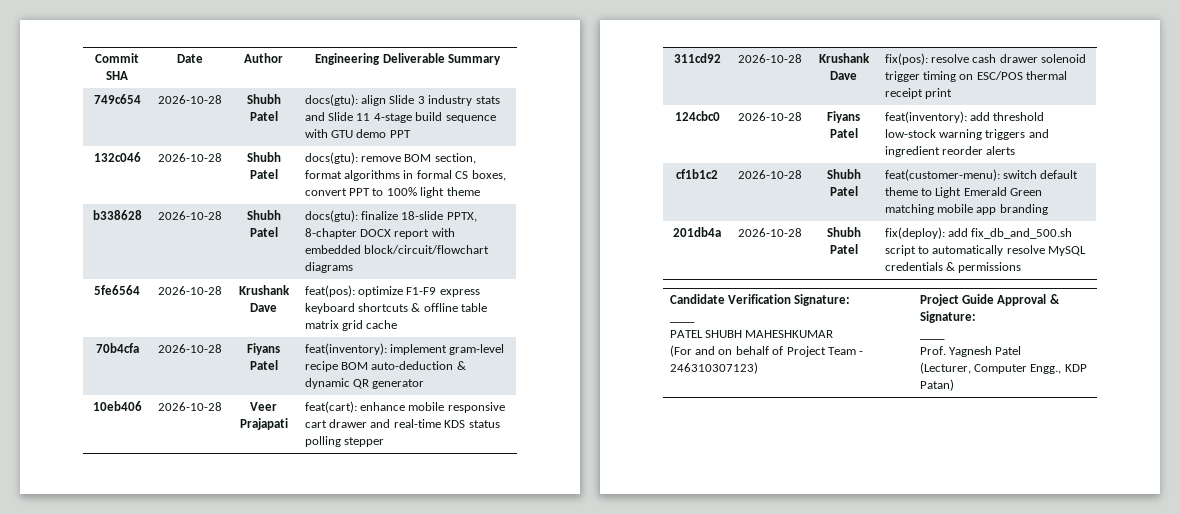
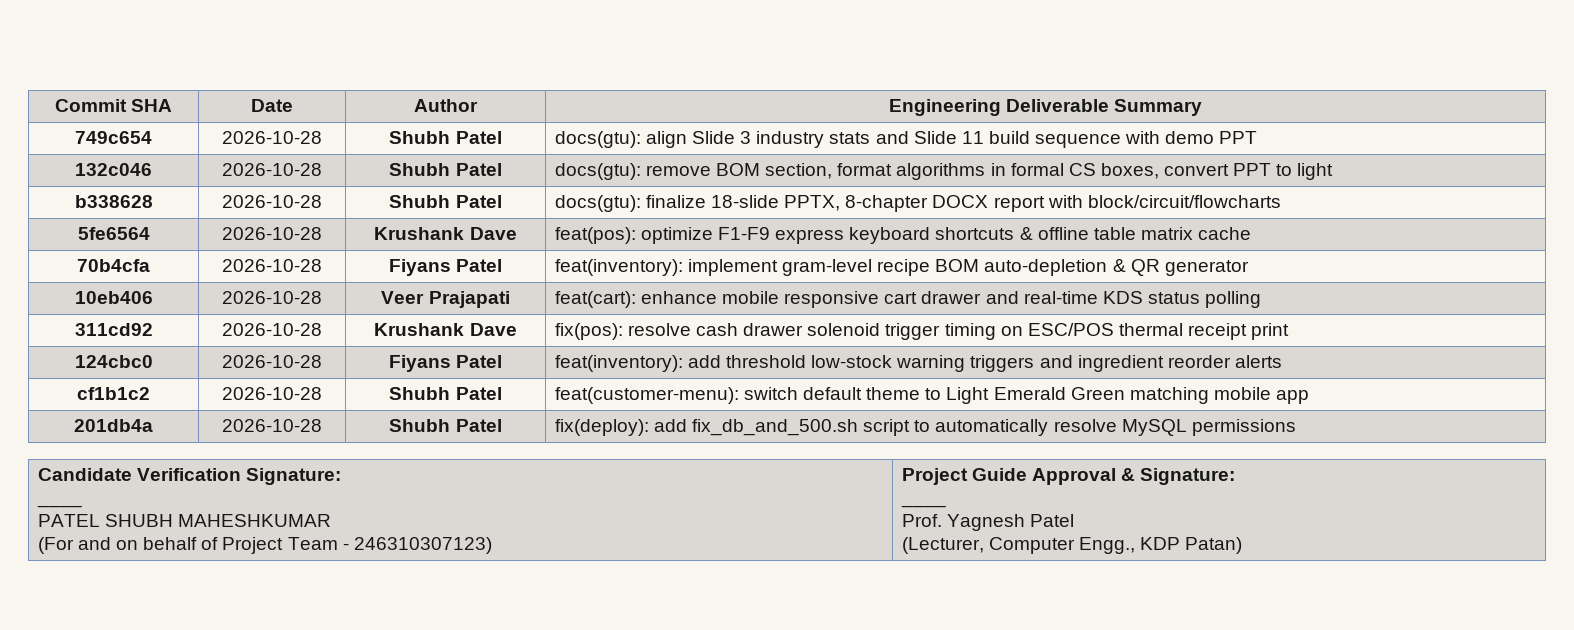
- 749c654 | 2026-10-28 | Shubh Patel | docs(gtu): align Slide 3 industry stats and Slide 11 4-stage build sequence with GTU demo PPT
+ 749c654 | 2026-10-28 | Shubh Patel | docs(gtu): align Slide 3 industry stats and Slide 11 build sequence with demo PPT
- 132c046 | 2026-10-28 | Shubh Patel | docs(gtu): remove BOM section, format algorithms in formal CS boxes, convert PPT to 100% light theme
+ 132c046 | 2026-10-28 | Shubh Patel | docs(gtu): remove BOM section, format algorithms in formal CS boxes, convert PPT to light
- b338628 | 2026-10-28 | Shubh Patel | docs(gtu): finalize 18-slide PPTX, 8-chapter DOCX report with embedded block/circuit/flowchart diagrams
+ b338628 | 2026-10-28 | Shubh Patel | docs(gtu): finalize 18-slide PPTX, 8-chapter DOCX report with block/circuit/flowcharts
- 5fe6564 | 2026-10-28 | Krushank Dave | feat(pos): optimize F1-F9 express keyboard shortcuts & offline table matrix grid cache
+ 5fe6564 | 2026-10-28 | Krushank Dave | feat(pos): optimize F1-F9 express keyboard shortcuts & offline table matrix cache
- 70b4cfa | 2026-10-28 | Fiyans Patel | feat(inventory): implement gram-level recipe BOM auto-deduction & dynamic QR generator
+ 70b4cfa | 2026-10-28 | Fiyans Patel | feat(inventory): implement gram-level recipe BOM auto-depletion & QR generator
- 10eb406 | 2026-10-28 | Veer Prajapati | feat(cart): enhance mobile responsive cart drawer and real-time KDS status polling stepper
+ 10eb406 | 2026-10-28 | Veer Prajapati | feat(cart): enhance mobile responsive cart drawer and real-time KDS status polling
- cf1b1c2 | 2026-10-28 | Shubh Patel | feat(customer-menu): switch default theme to Light Emerald Green matching mobile app branding
+ cf1b1c2 | 2026-10-28 | Shubh Patel | feat(customer-menu): switch default theme to Light Emerald Green matching mobile app
- 201db4a | 2026-10-28 | Shubh Patel | fix(deploy): add fix_db_and_500.sh script to automatically resolve MySQL credentials & permissions
+ 201db4a | 2026-10-28 | Shubh Patel | fix(deploy): add fix_db_and_500.sh script to automatically resolve MySQL permissions

